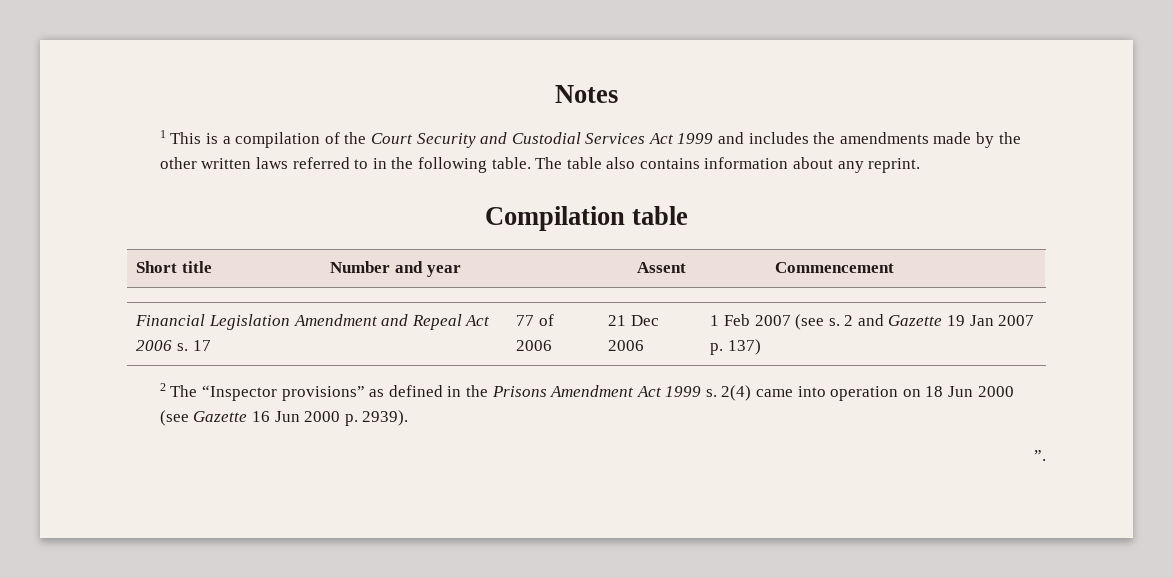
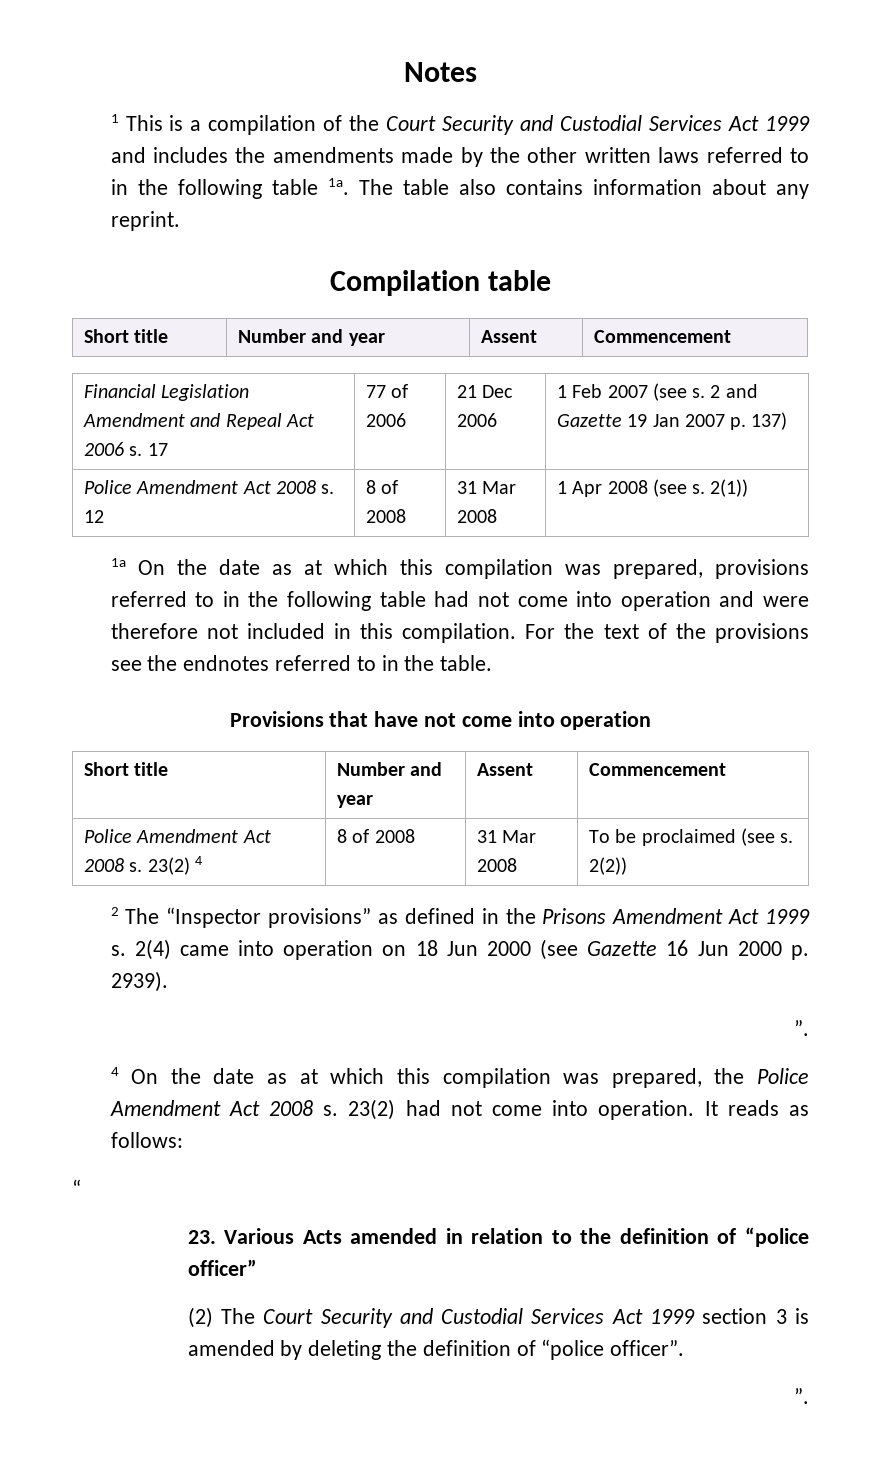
- 1 This is a compilation of the Court Security and Custodial Services Act 1999 and includes the amendments made by the other written laws referred to in the following table.
+ 1 This is a compilation of the Court Security and Custodial Services Act 1999 and includes the amendments made by the other written laws referred to in the following table 1a.
+ Police Amendment Act 2008 s. 12 | 8 of 2008 | 31 Mar 2008 | 1 Apr 2008 (see s. 2(1))
+ 1a On the date as at which this compilation was prepared, provisions referred to in the following table had not come into operation and were therefore not included in this compilation. For the text of the provisions see the endnotes referred to in the table.
+ Provisions that have not come into operation
+ Short title | Number and year | Assent | Commencement
+ Police Amendment Act 2008 s. 23(2) 4 | 8 of 2008 | 31 Mar 2008 | To be proclaimed (see s. 2(2))
+ 4 On the date as at which this compilation was prepared, the Police Amendment Act 2008 s. 23(2) had not come into operation. It reads as follows:
+ “
+ 23. Various Acts amended in relation to the definition of “police officer”
+ (2) The Court Security and Custodial Services Act 1999 section 3 is amended by deleting the definition of “police officer”.
+ ”.

